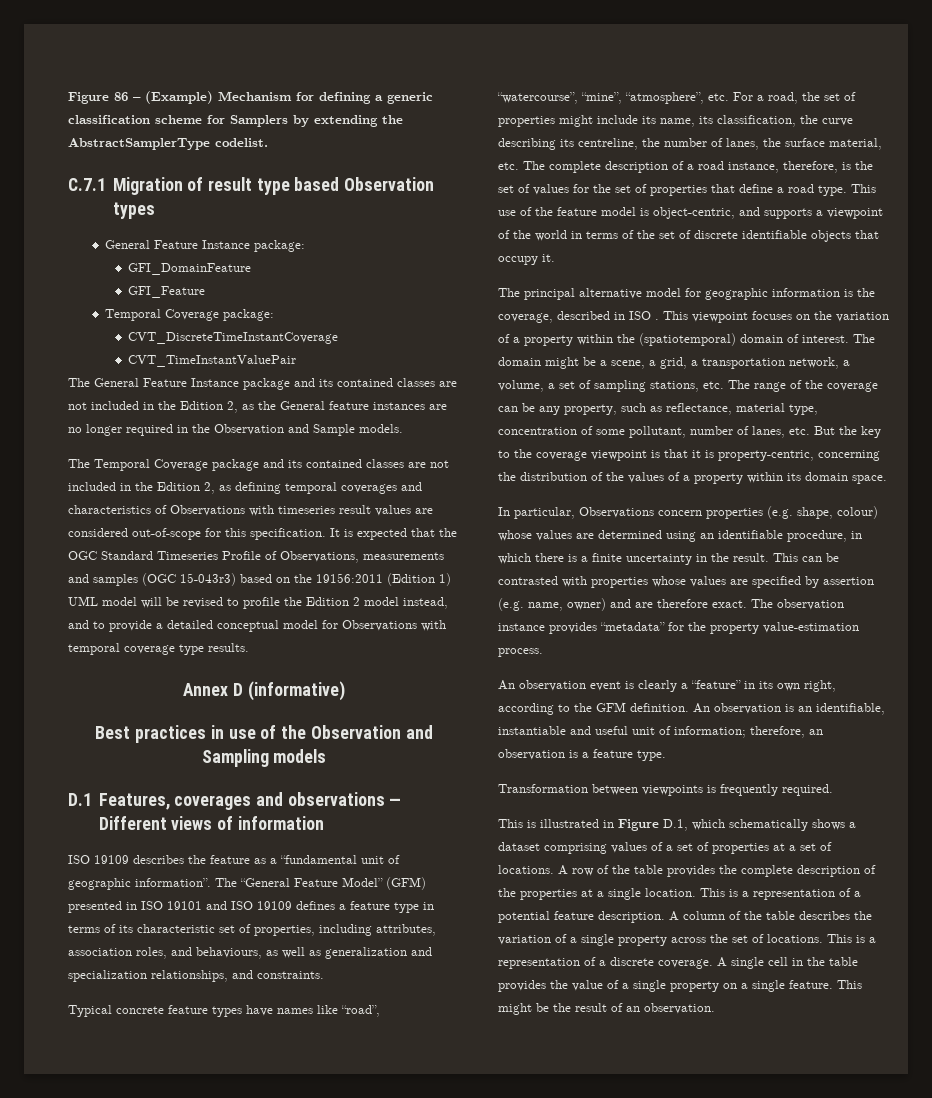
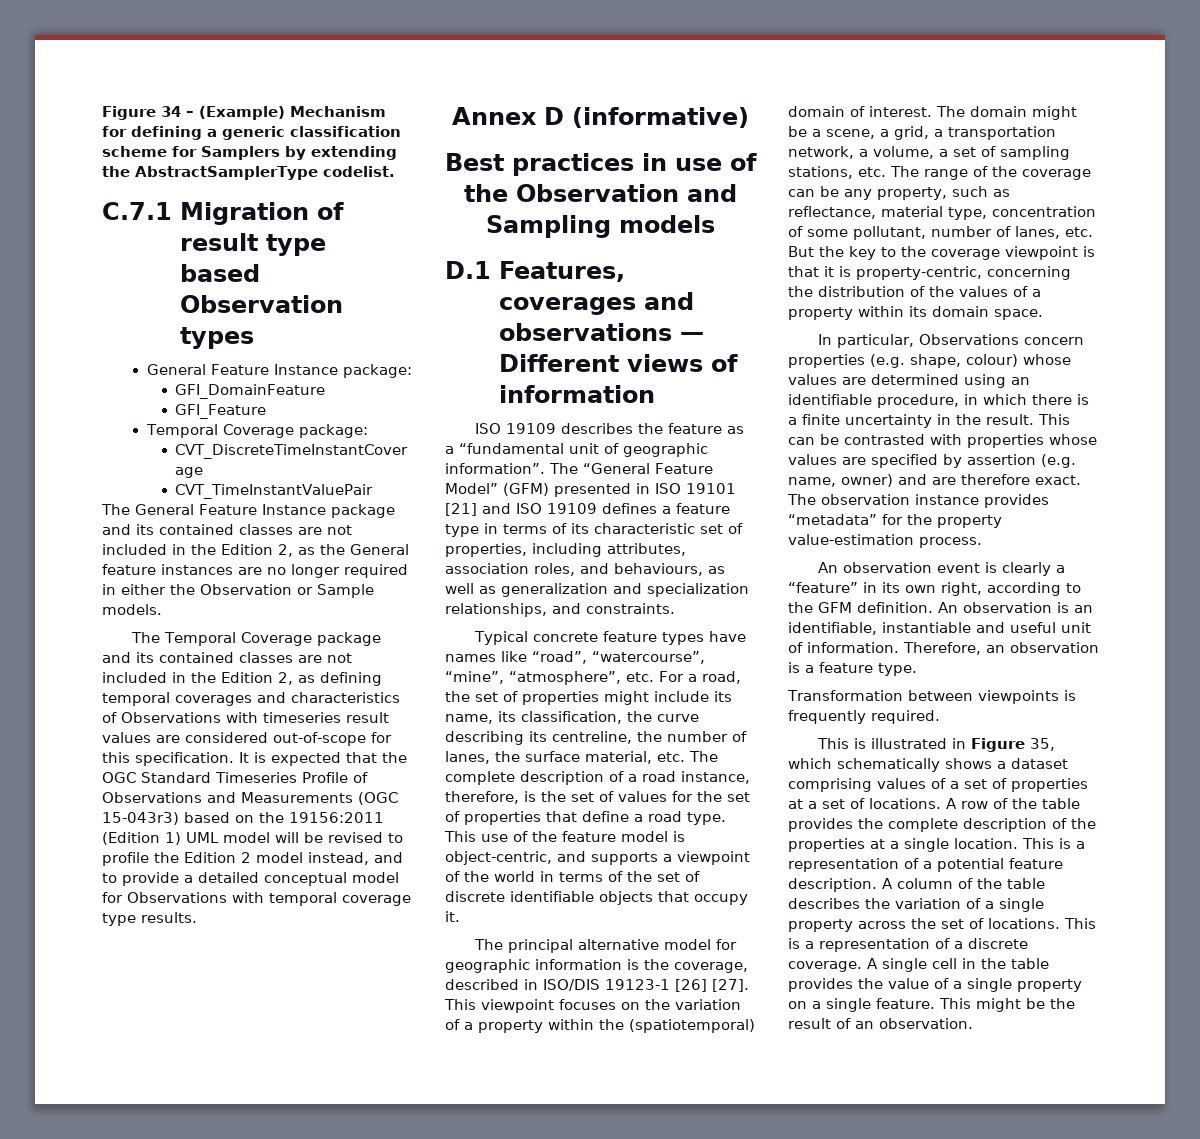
- Figure 86 – (Example) Mechanism for defining a generic classification scheme for Samplers by extending the AbstractSamplerType codelist.
+ Figure 34 – (Example) Mechanism for defining a generic classification scheme for Samplers by extending the AbstractSamplerType codelist.
- The General Feature Instance package and its contained classes are not included in the Edition 2, as the General feature instances are no longer required in the Observation and Sample models.
+ The General Feature Instance package and its contained classes are not included in the Edition 2, as the General feature instances are no longer required in either the Observation or Sample models.
- It is expected that the OGC Standard Timeseries Profile of Observations, measurements and samples (OGC 15-043r3) based on the 19156:2011 (Edition 1) UML model will be revised to profile the Edition 2 model instead, and to provide a detailed conceptual model for Observations with temporal coverage type results.
+ It is expected that the OGC Standard Timeseries Profile of Observations and Measurements (OGC 15-043r3) based on the 19156:2011 (Edition 1) UML model will be revised to profile the Edition 2 model instead, and to provide a detailed conceptual model for Observations with temporal coverage type results.
- The “General Feature Model” (GFM) presented in ISO 19101 and ISO 19109 defines a feature type in terms of its characteristic set of properties, including attributes, association roles, and behaviours, as well as generalization and specialization relationships, and constraints.
+ The “General Feature Model” (GFM) presented in ISO 19101 [21] and ISO 19109 defines a feature type in terms of its characteristic set of properties, including attributes, association roles, and behaviours, as well as generalization and specialization relationships, and constraints.
- The principal alternative model for geographic information is the coverage, described in ISO .
+ The principal alternative model for geographic information is the coverage, described in ISO/DIS 19123-1 [26] [27].
- An observation is an identifiable, instantiable and useful unit of information; therefore, an observation is a feature type.
+ An observation is an identifiable, instantiable and useful unit of information. Therefore, an observation is a feature type.
- This is illustrated in Figure D.1, which schematically shows a dataset comprising values of a set of properties at a set of locations.
+ This is illustrated in Figure 35, which schematically shows a dataset comprising values of a set of properties at a set of locations.

